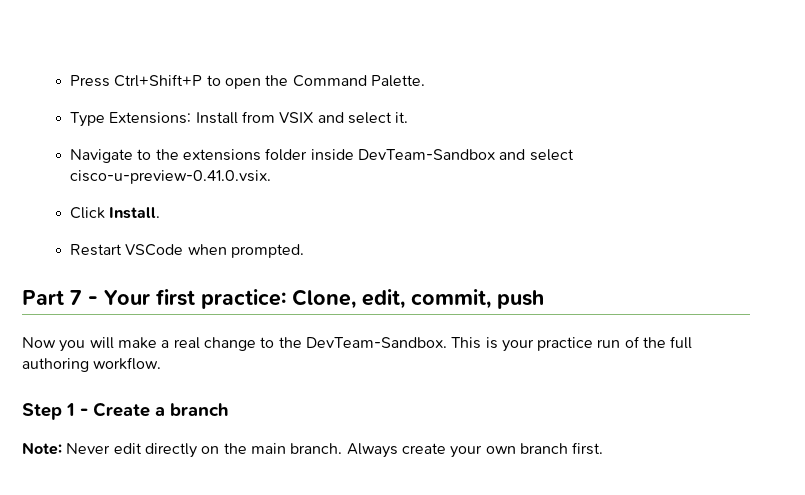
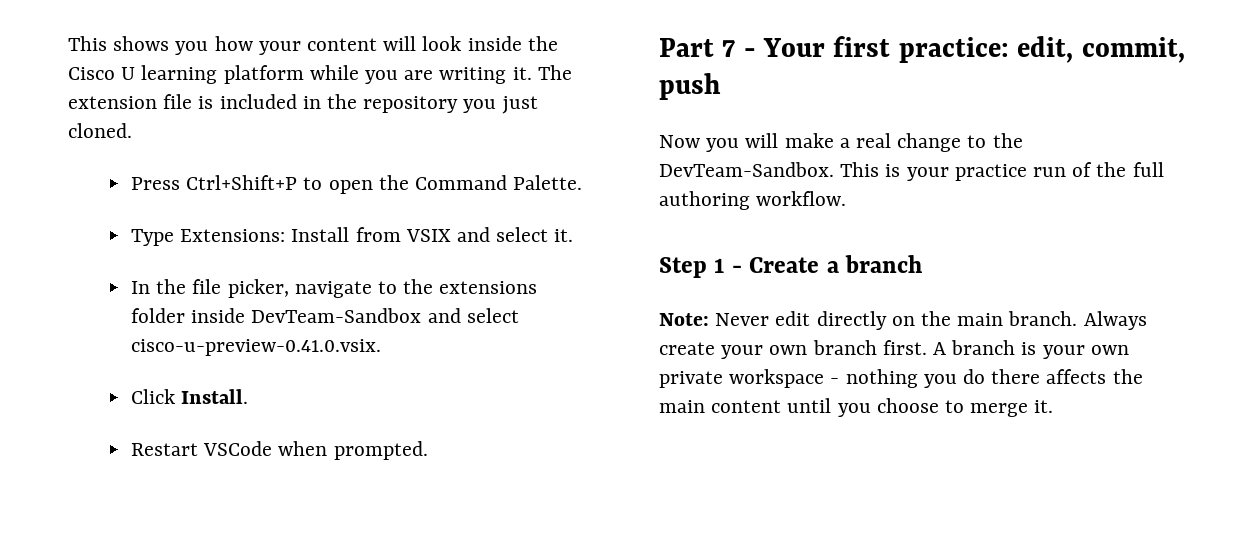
+ This shows you how your content will look inside the Cisco U learning platform while you are writing it. The extension file is included in the repository you just cloned.
- Navigate to the extensions folder inside DevTeam-Sandbox and select cisco-u-preview-0.41.0.vsix.
+ In the file picker, navigate to the extensions folder inside DevTeam-Sandbox and select cisco-u-preview-0.41.0.vsix.
- Part 7 - Your first practice: Clone, edit, commit, push
+ Part 7 - Your first practice: edit, commit, push
+ A branch is your own private workspace - nothing you do there affects the main content until you choose to merge it.

